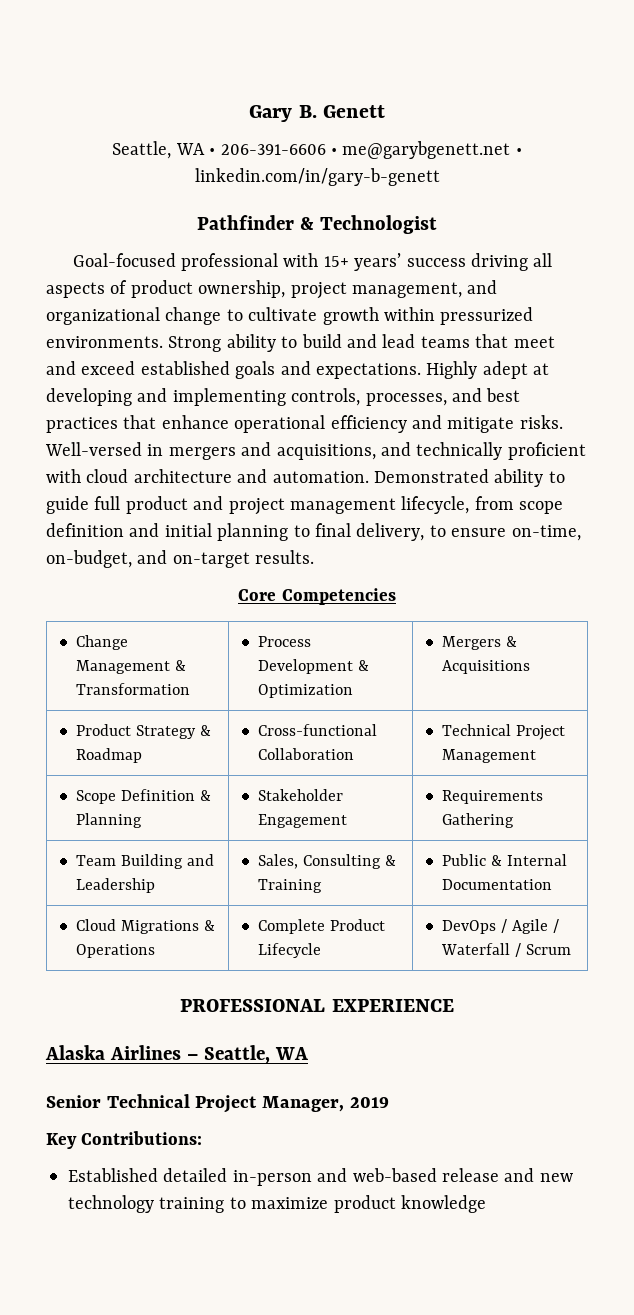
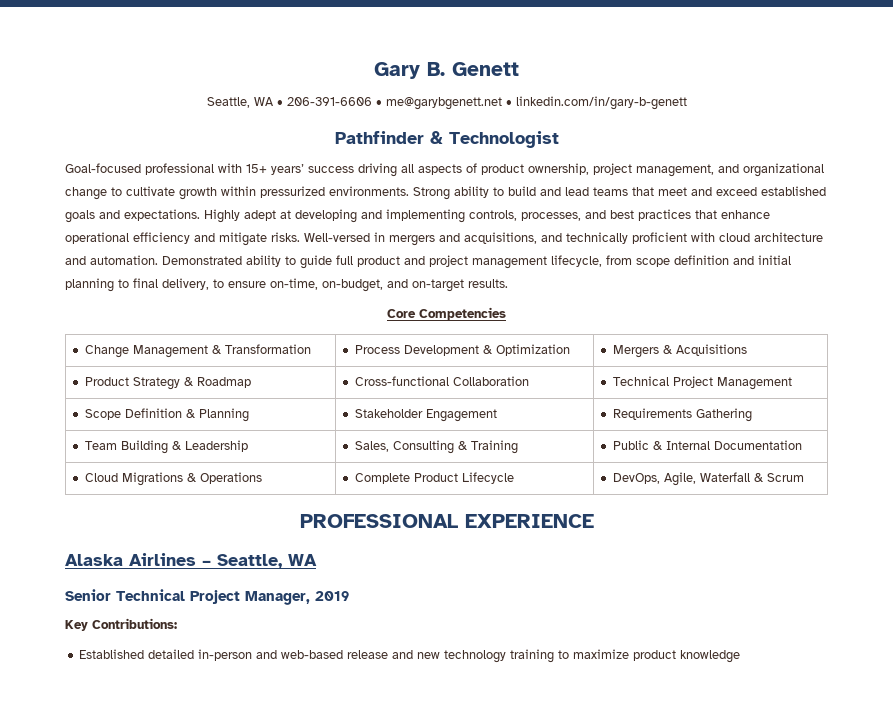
- Team Building and Leadership | Sales, Consulting & Training | Public & Internal Documentation
+ Team Building & Leadership | Sales, Consulting & Training | Public & Internal Documentation
- Cloud Migrations & Operations | Complete Product Lifecycle | DevOps / Agile / Waterfall / Scrum
+ Cloud Migrations & Operations | Complete Product Lifecycle | DevOps, Agile, Waterfall & Scrum

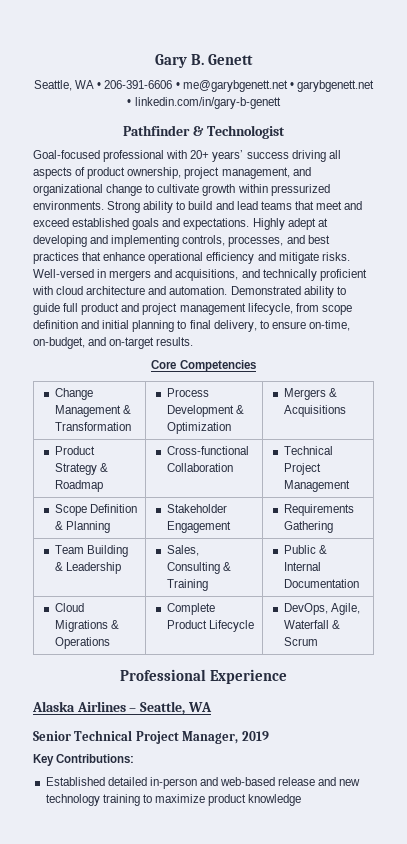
- Seattle, WA • 206-391-6606 • me@garybgenett.net • linkedin.com/in/gary-b-genett
+ Seattle, WA • 206-391-6606 • me@garybgenett.net • garybgenett.net • linkedin.com/in/gary-b-genett
- Goal-focused professional with 15+ years’ success driving all aspects of product ownership, project management, and organizational change to cultivate growth within pressurized environments.
+ Goal-focused professional with 20+ years’ success driving all aspects of product ownership, project management, and organizational change to cultivate growth within pressurized environments.
- PROFESSIONAL EXPERIENCE
+ Professional Experience

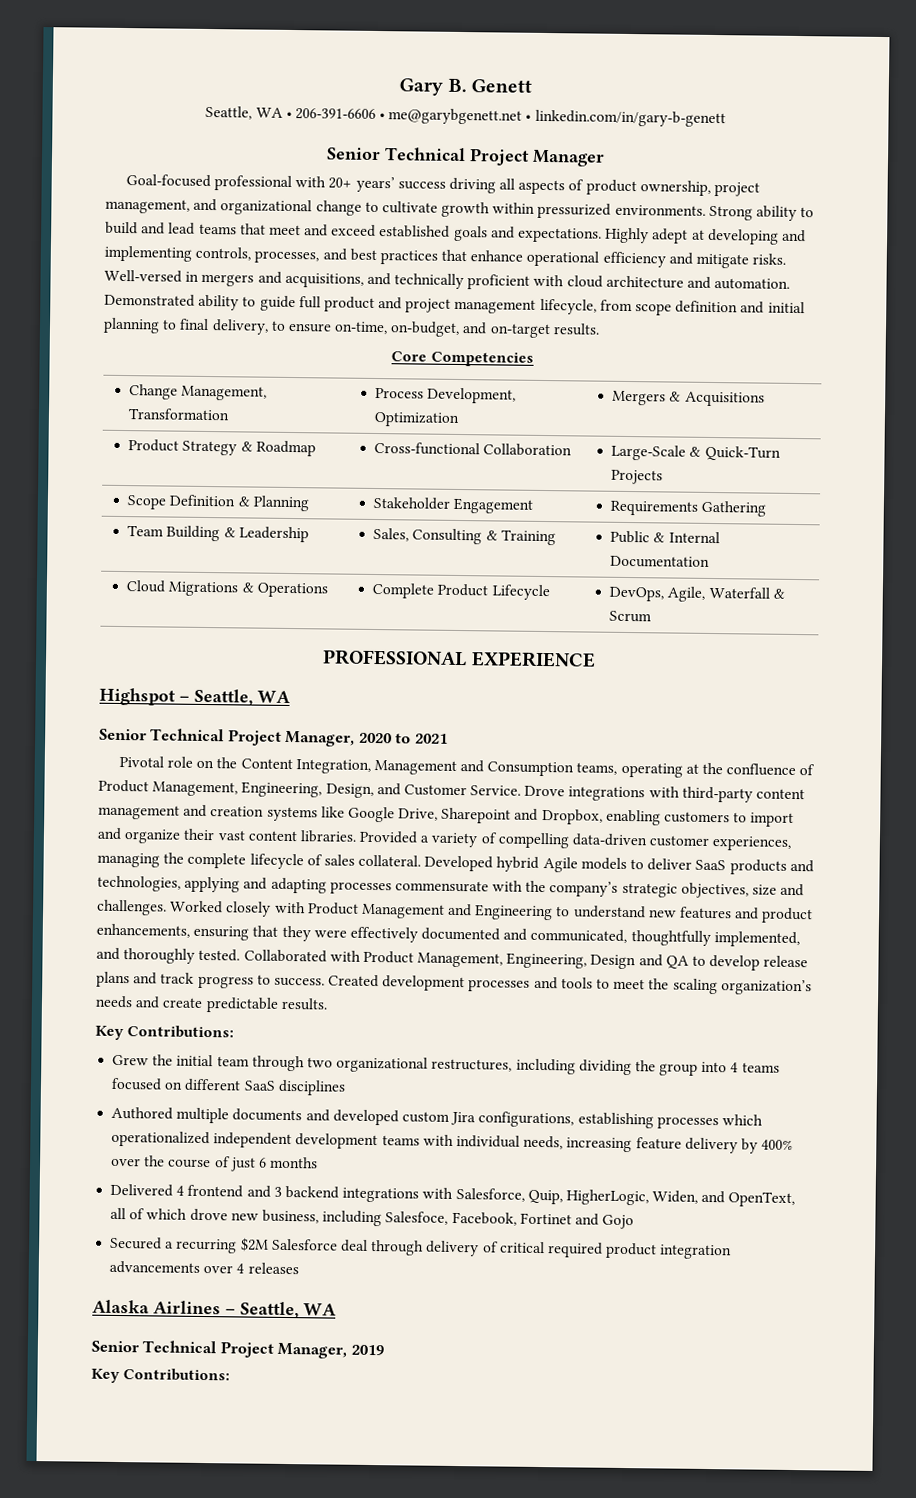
- Seattle, WA • 206-391-6606 • me@garybgenett.net • garybgenett.net • linkedin.com/in/gary-b-genett
+ Seattle, WA • 206-391-6606 • me@garybgenett.net • linkedin.com/in/gary-b-genett
- Pathfinder & Technologist
+ Senior Technical Project Manager
- Change Management & Transformation | Process Development & Optimization | Mergers & Acquisitions
+ Change Management, Transformation | Process Development, Optimization | Mergers & Acquisitions
- Product Strategy & Roadmap | Cross-functional Collaboration | Technical Project Management
+ Product Strategy & Roadmap | Cross-functional Collaboration | Large-Scale & Quick-Turn Projects
- Professional Experience
+ PROFESSIONAL EXPERIENCE
+ Highspot – Seattle, WA
+ Senior Technical Project Manager, 2020 to 2021
+ Pivotal role on the Content Integration, Management and Consumption teams, operating at the confluence of Product Management, Engineering, Design, and Customer Service. Drove integrations with third-party content management and creation systems like Google Drive, Sharepoint and Dropbox, enabling customers to import and organize their vast content libraries. Provided a variety of compelling data-driven customer experiences, managing the complete lifecycle of sales collateral. Developed hybrid Agile models to deliver SaaS products and technologies, applying and adapting processes commensurate with the company’s strategic objectives, size and challenges. Worked closely with Product Management and Engineering to understand new features and product enhancements, ensuring that they were effectively documented and communicated, thoughtfully implemented, and thoroughly tested. Collaborated with Product Management, Engineering, Design and QA to develop release plans and track progress to success. Created development processes and tools to meet the scaling organization’s needs and create predictable results.
+ Key Contributions:
+ Grew the initial team through two organizational restructures, including dividing the group into 4 teams focused on different SaaS disciplines
+ Authored multiple documents and developed custom Jira configurations, establishing processes which operationalized independent development teams with individual needs, increasing feature delivery by 400% over the course of just 6 months
+ Delivered 4 frontend and 3 backend integrations with Salesforce, Quip, HigherLogic, Widen, and OpenText, all of which drove new business, including Salesfoce, Facebook, Fortinet and Gojo
+ Secured a recurring $2M Salesforce deal through delivery of critical required product integration advancements over 4 releases
- Established detailed in-person and web-based release and new technology training to maximize product knowledge

